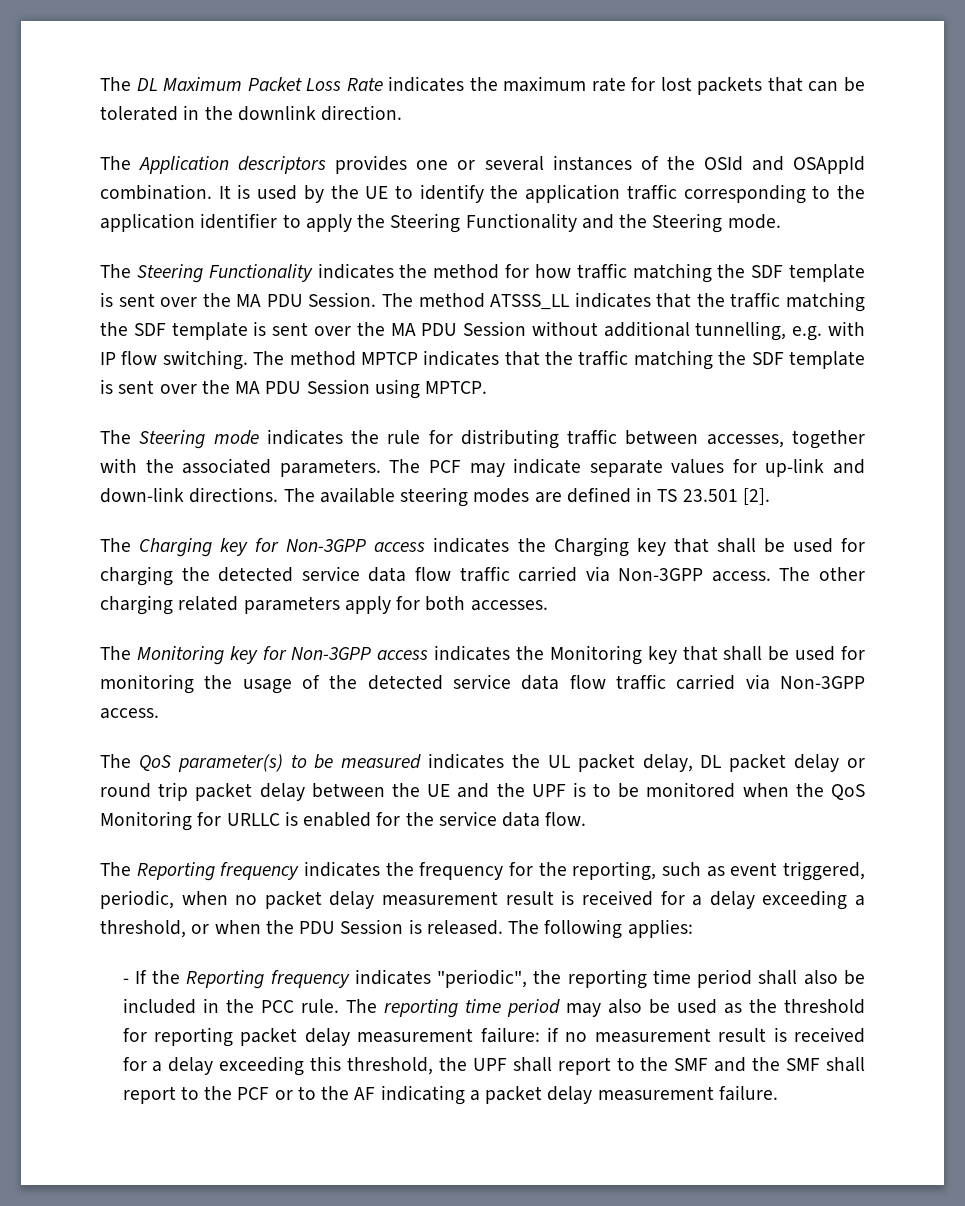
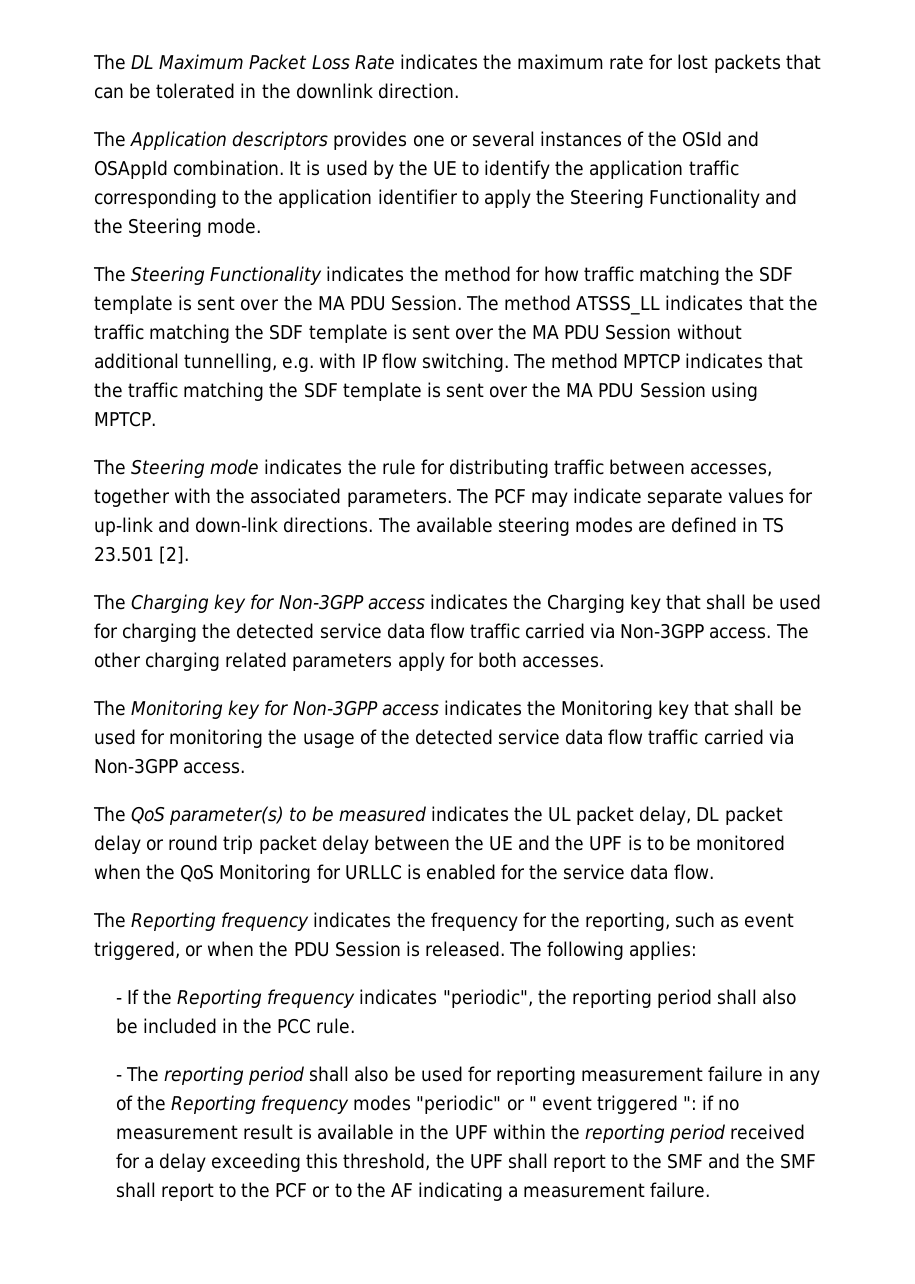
- The Reporting frequency indicates the frequency for the reporting, such as event triggered, periodic, when no packet delay measurement result is received for a delay exceeding a threshold, or when the PDU Session is released.
+ The Reporting frequency indicates the frequency for the reporting, such as event triggered, or when the PDU Session is released.
- - If the Reporting frequency indicates "periodic", the reporting time period shall also be included in the PCC rule. The reporting time period may also be used as the threshold for reporting packet delay measurement failure: if no measurement result is received for a delay exceeding this threshold, the UPF shall report to the SMF and the SMF shall report to the PCF or to the AF indicating a packet delay measurement failure.
+ - If the Reporting frequency indicates "periodic", the reporting period shall also be included in the PCC rule.
+ - The reporting period shall also be used for reporting measurement failure in any of the Reporting frequency modes "periodic" or " event triggered ": if no measurement result is available in the UPF within the reporting period received for a delay exceeding this threshold, the UPF shall report to the SMF and the SMF shall report to the PCF or to the AF indicating a measurement failure.

